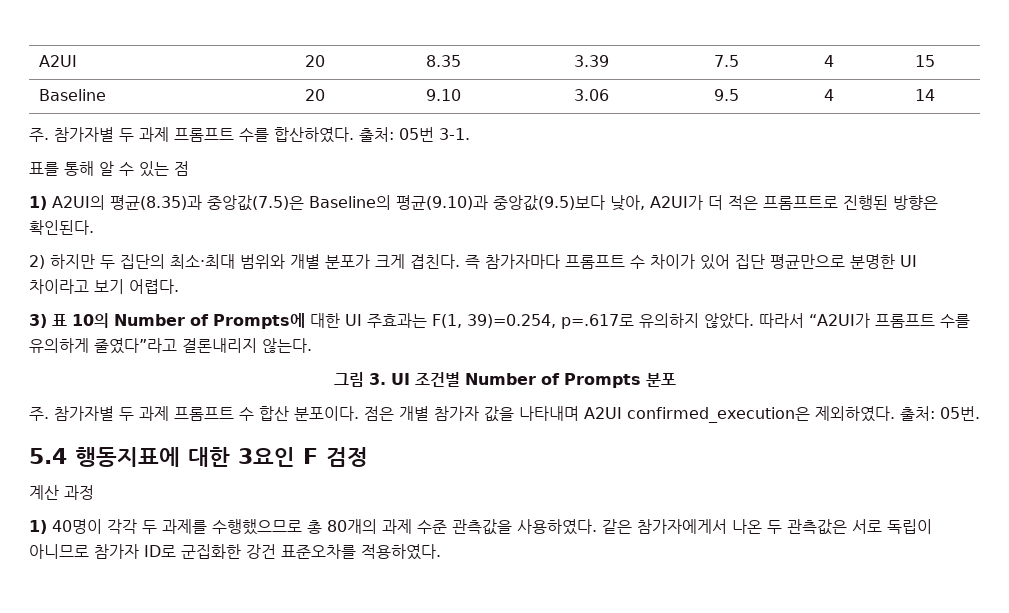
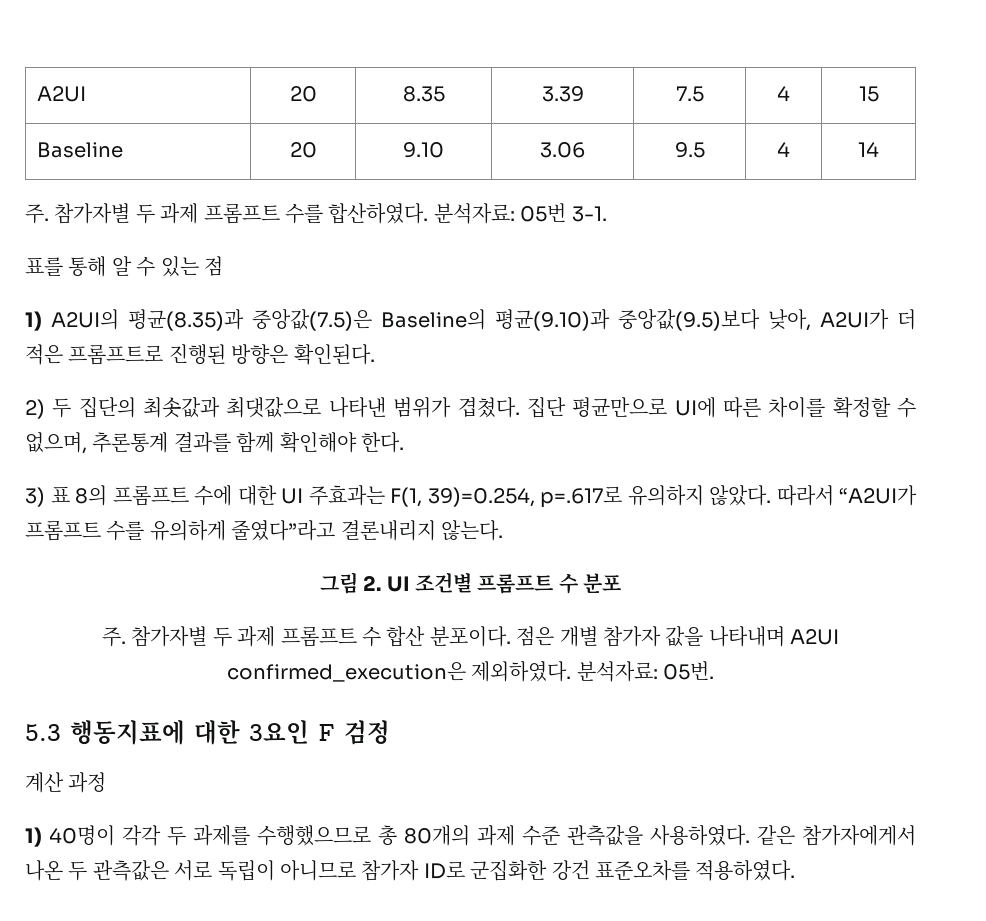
- 출처: 05번 3-1.
+ 분석자료: 05번 3-1.
- 2) 하지만 두 집단의 최소·최대 범위와 개별 분포가 크게 겹친다. 즉 참가자마다 프롬프트 수 차이가 있어 집단 평균만으로 분명한 UI 차이라고 보기 어렵다.
- 3) 표 10의 Number of Prompts에 대한 UI 주효과는 F(1, 39)=0.254, p=.617로 유의하지 않았다.
+ 2) 두 집단의 최솟값과 최댓값으로 나타낸 범위가 겹쳤다. 집단 평균만으로 UI에 따른 차이를 확정할 수 없으며, 추론통계 결과를 함께 확인해야 한다.
+ 3) 표 8의 프롬프트 수에 대한 UI 주효과는 F(1, 39)=0.254, p=.617로 유의하지 않았다.
- 그림 3. UI 조건별 Number of Prompts 분포
+ 그림 2. UI 조건별 프롬프트 수 분포
- 출처: 05번.
+ 분석자료: 05번.
- 5.4 행동지표에 대한 3요인 F 검정
+ 5.3 행동지표에 대한 3요인 F 검정

